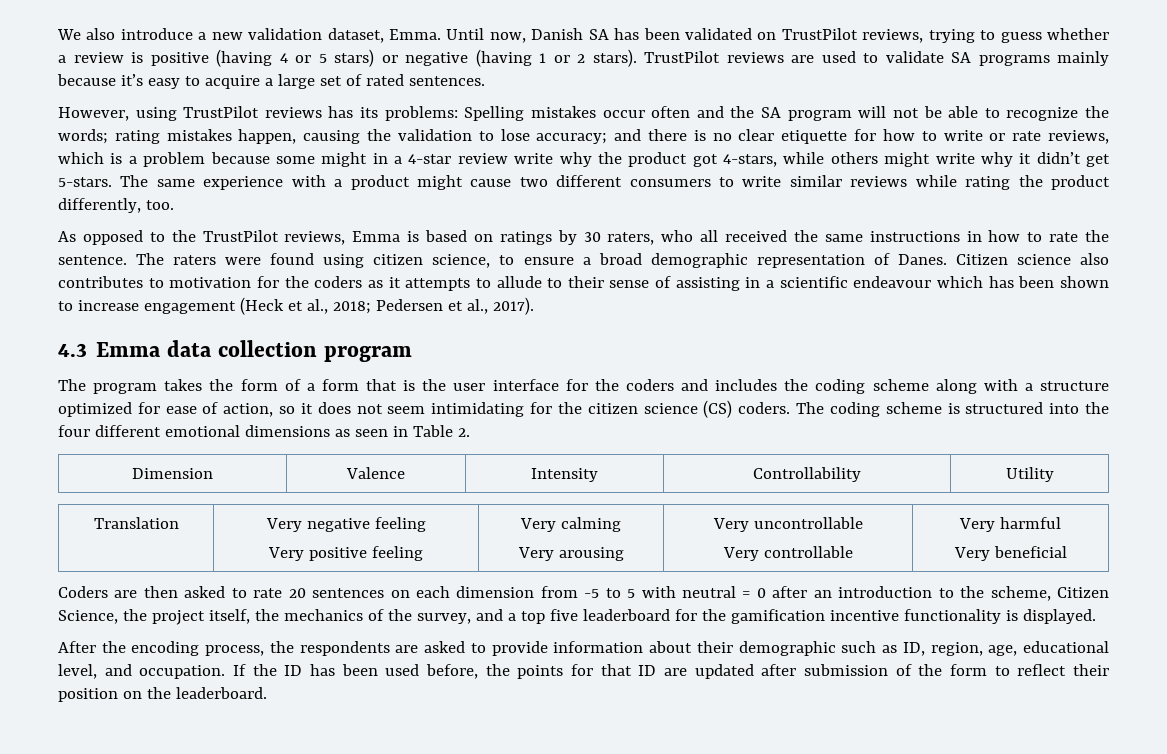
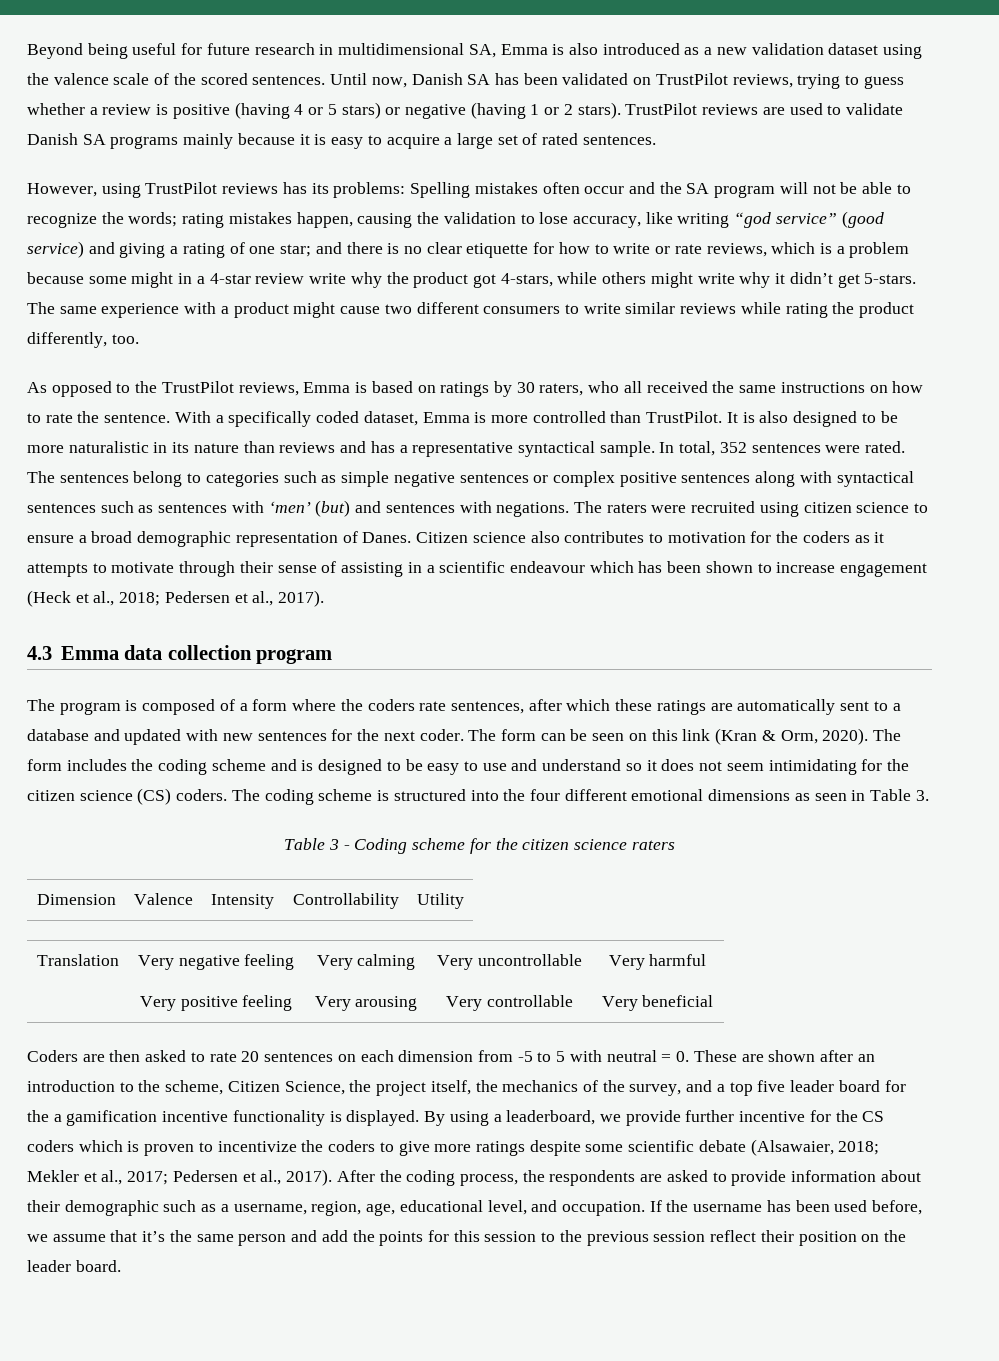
- We also introduce a new validation dataset, Emma.
+ Beyond being useful for future research in multidimensional SA, Emma is also introduced as a new validation dataset using the valence scale of the scored sentences.
- TrustPilot reviews are used to validate SA programs mainly because it’s easy to acquire a large set of rated sentences.
+ TrustPilot reviews are used to validate Danish SA programs mainly because it is easy to acquire a large set of rated sentences.
- Spelling mistakes occur often and the SA program will not be able to recognize the words;
+ Spelling mistakes often occur and the SA program will not be able to recognize the words;
- rating mistakes happen, causing the validation to lose accuracy;
+ rating mistakes happen, causing the validation to lose accuracy, like writing “god service” (good service) and giving a rating of one star;
- As opposed to the TrustPilot reviews, Emma is based on ratings by 30 raters, who all received the same instructions in how to rate the sentence.
+ As opposed to the TrustPilot reviews, Emma is based on ratings by 30 raters, who all received the same instructions on how to rate the sentence.
+ With a specifically coded dataset, Emma is more controlled than TrustPilot. It is also designed to be more naturalistic in its nature than reviews and has a representative syntactical sample. In total, 352 sentences were rated. The sentences belong to categories such as simple negative sentences or complex positive sentences along with syntactical sentences such as sentences with ‘men’ (but) and sentences with negations.
- The raters were found using citizen science, to ensure a broad demographic representation of Danes.
+ The raters were recruited using citizen science to ensure a broad demographic representation of Danes.
- Citizen science also contributes to motivation for the coders as it attempts to allude to their sense of assisting in a scientific endeavour which has been shown to increase engagement (Heck et al., 2018; Pedersen et al., 2017).
+ Citizen science also contributes to motivation for the coders as it attempts to motivate through their sense of assisting in a scientific endeavour which has been shown to increase engagement (Heck et al., 2018; Pedersen et al., 2017).
- The program takes the form of a form that is the user interface for the coders and includes the coding scheme along with a structure optimized for ease of action, so it does not seem intimidating for the citizen science (CS) coders.
+ The program is composed of a form where the coders rate sentences, after which these ratings are automatically sent to a database and updated with new sentences for the next coder. The form can be seen on this link (Kran & Orm, 2020). The form includes the coding scheme and is designed to be easy to use and understand so it does not seem intimidating for the citizen science (CS) coders.
- The coding scheme is structured into the four different emotional dimensions as seen in Table 2.
+ The coding scheme is structured into the four different emotional dimensions as seen in Table 3.
+ Table 3 - Coding scheme for the citizen science raters
- Coders are then asked to rate 20 sentences on each dimension from -5 to 5 with neutral = 0 after an introduction to the scheme, Citizen Science, the project itself, the mechanics of the survey, and a top five leaderboard for the gamification incentive functionality is displayed.
- After the encoding process, the respondents are asked to provide information about their demographic such as ID, region, age, educational level, and occupation.
+ Coders are then asked to rate 20 sentences on each dimension from -5 to 5 with neutral = 0. These are shown after an introduction to the scheme, Citizen Science, the project itself, the mechanics of the survey, and a top five leader board for the a gamification incentive functionality is displayed. By using a leaderboard, we provide further incentive for the CS coders which is proven to incentivize the coders to give more ratings despite some scientific debate (Alsawaier, 2018; Mekler et al., 2017; Pedersen et al., 2017). After the coding process, the respondents are asked to provide information about their demographic such as a username, region, age, educational level, and occupation.
- If the ID has been used before, the points for that ID are updated after submission of the form to reflect their position on the leaderboard.
+ If the username has been used before, we assume that it’s the same person and add the points for this session to the previous session reflect their position on the leader board.

